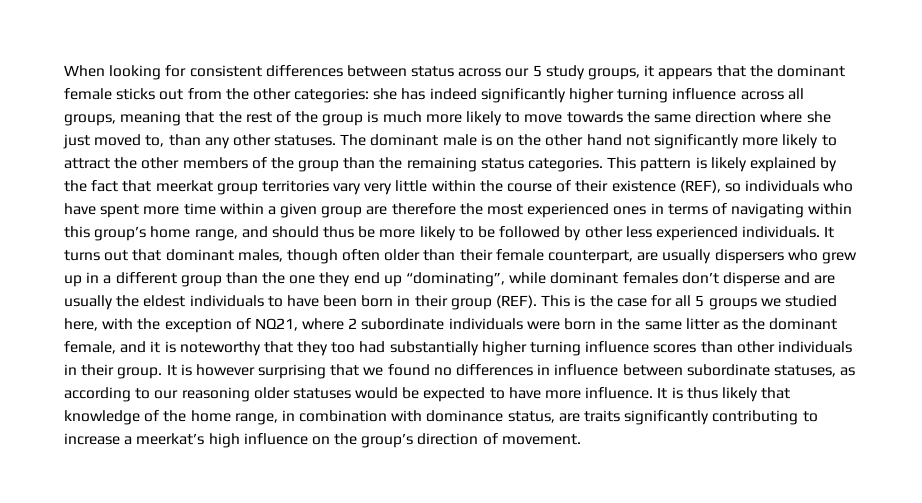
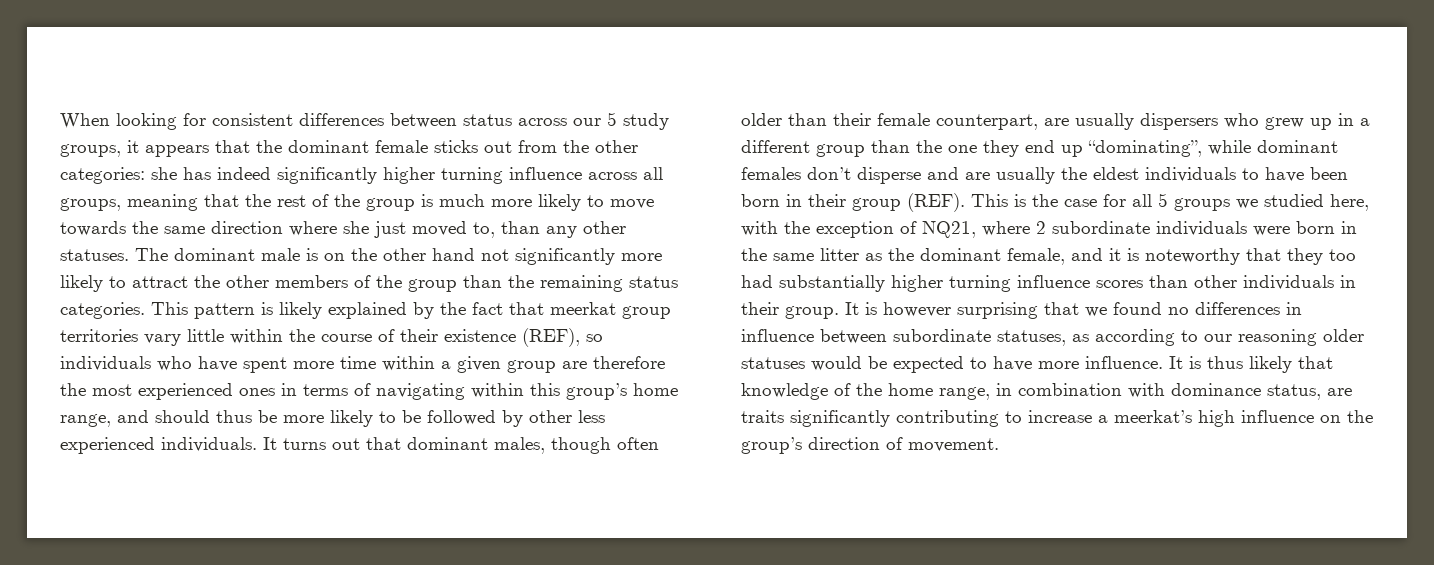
- This pattern is likely explained by the fact that meerkat group territories vary very little within the course of their existence (REF), so individuals who have spent more time within a given group are therefore the most experienced ones in terms of navigating within this group’s home range, and should thus be more likely to be followed by other less experienced individuals.
+ This pattern is likely explained by the fact that meerkat group territories vary little within the course of their existence (REF), so individuals who have spent more time within a given group are therefore the most experienced ones in terms of navigating within this group’s home range, and should thus be more likely to be followed by other less experienced individuals.

